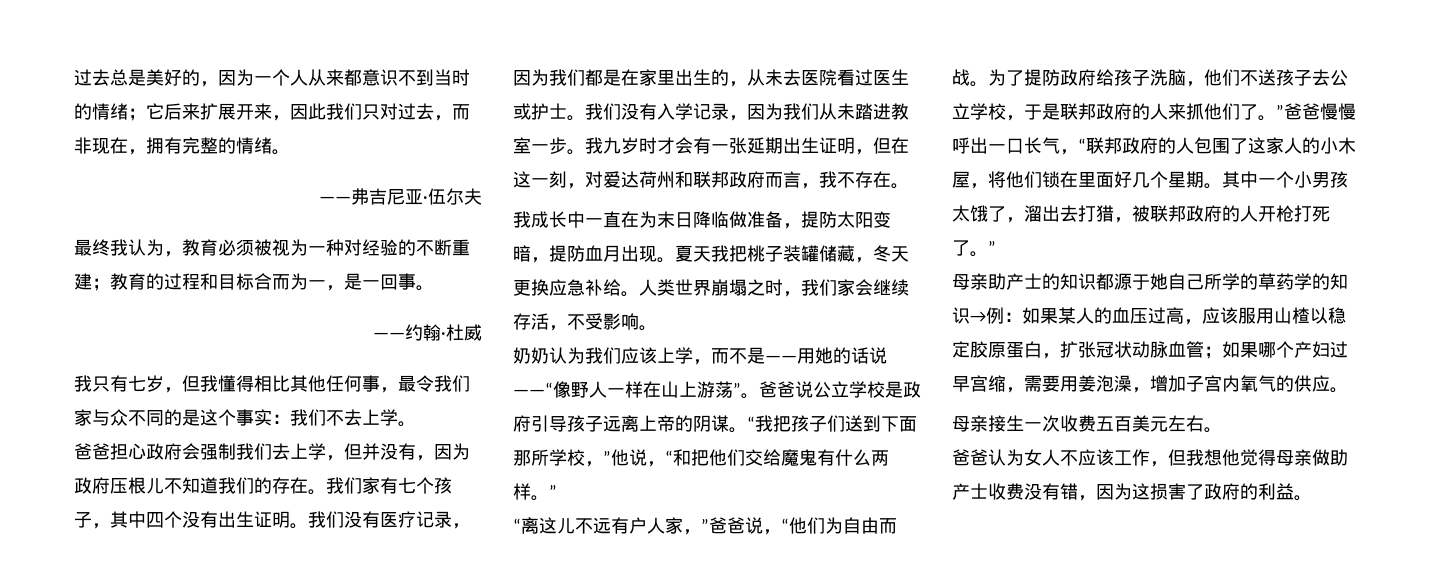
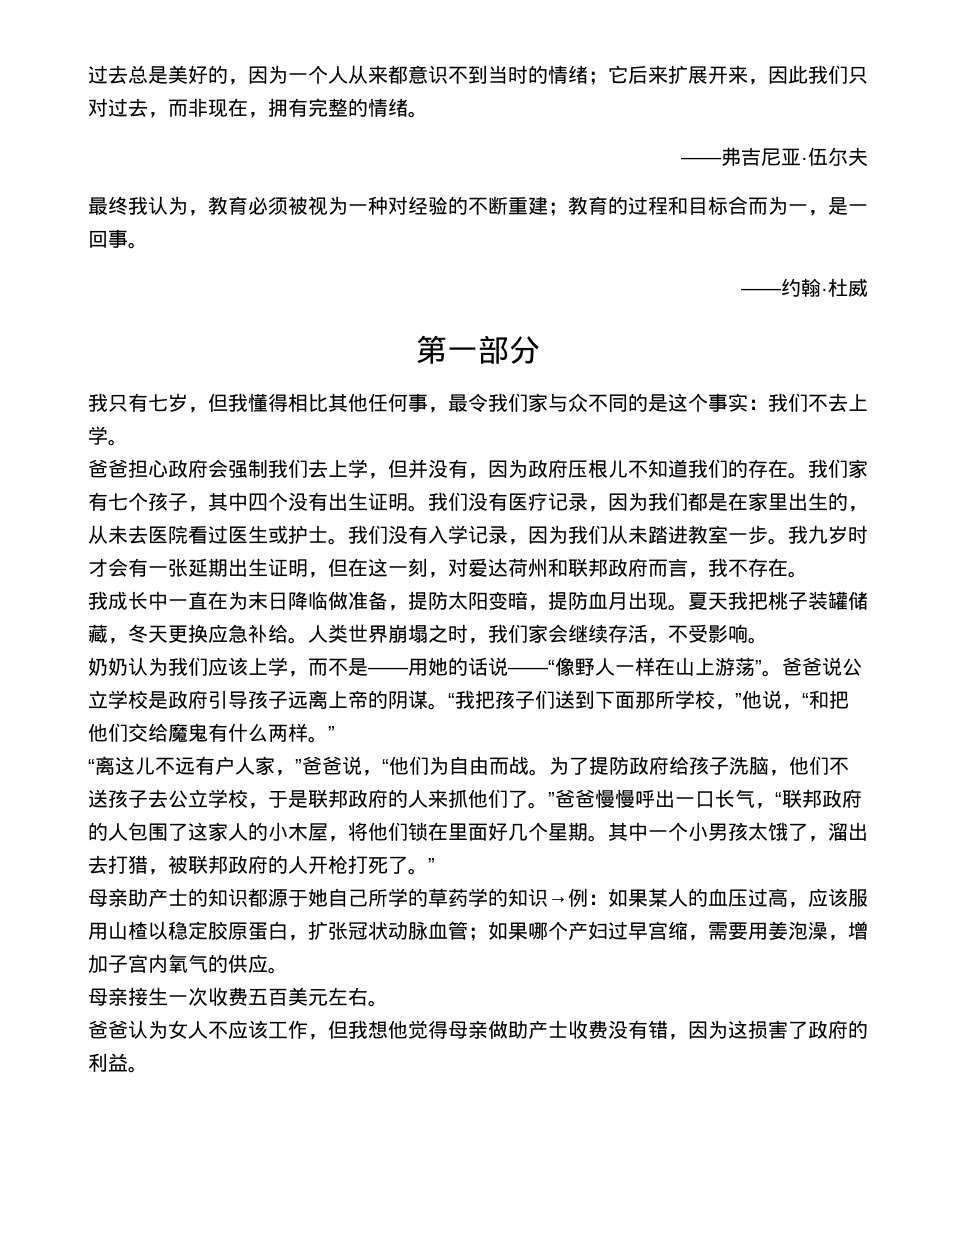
+ 第一部分

